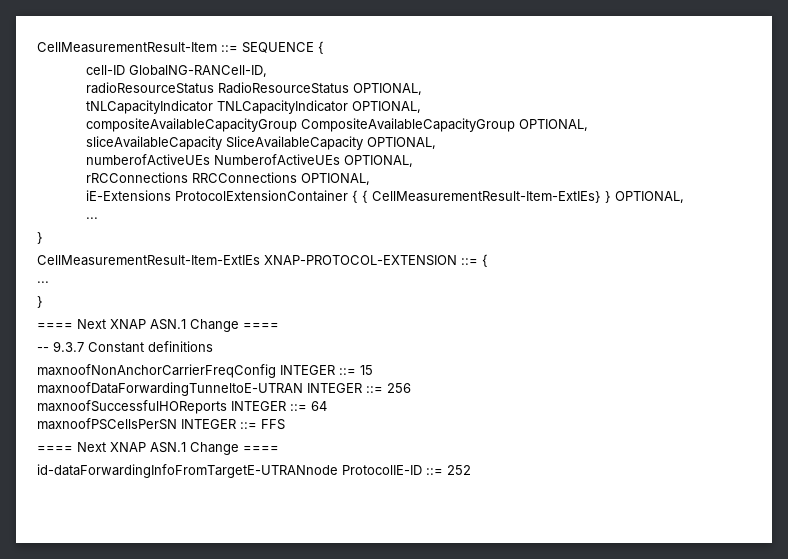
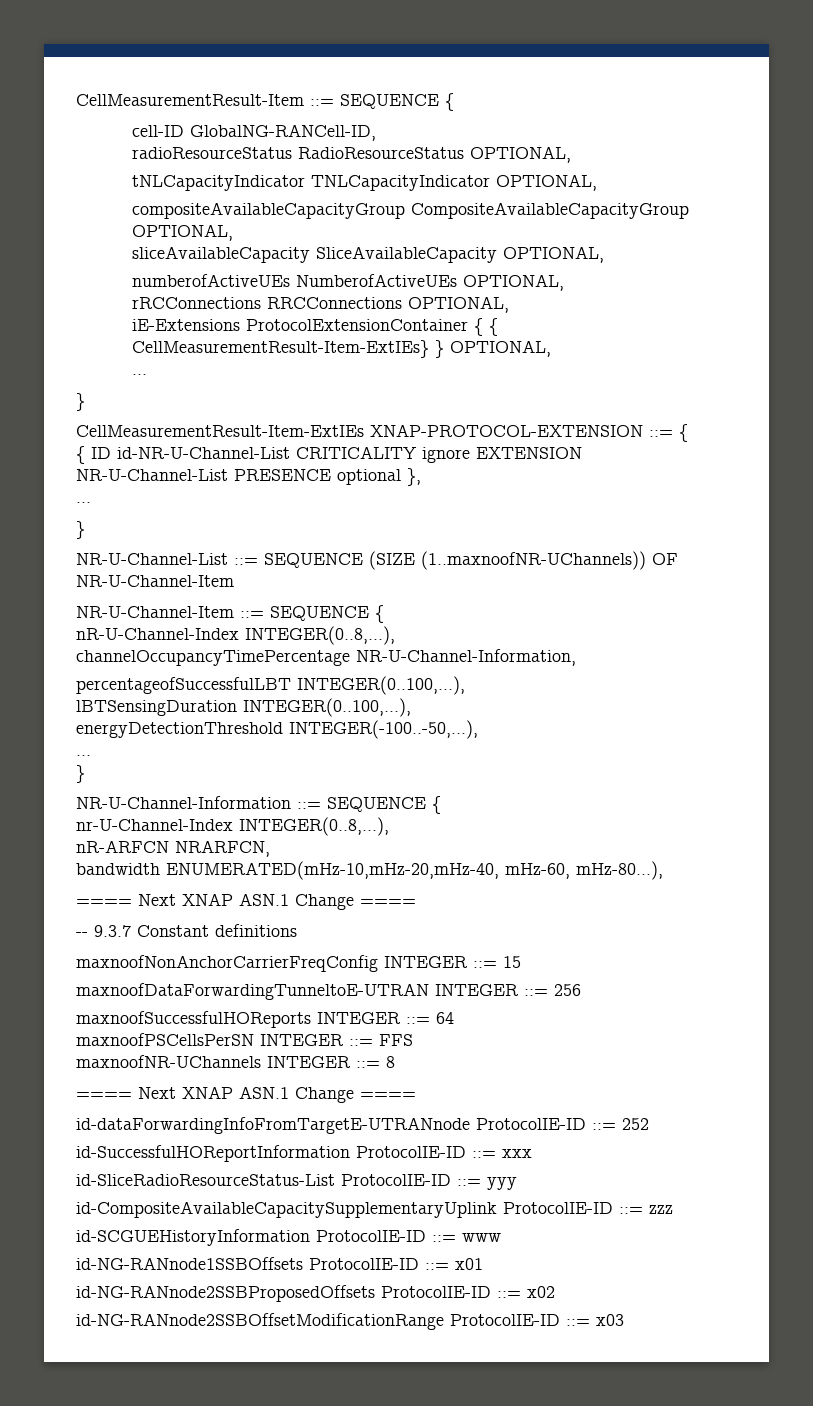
  CellMeasurementResult-Item-ExtIEs XNAP-PROTOCOL-EXTENSION ::= {
+ { ID id-NR-U-Channel-List CRITICALITY ignore EXTENSION NR-U-Channel-List PRESENCE optional },
  ...
  }
+ NR-U-Channel-List ::= SEQUENCE (SIZE (1..maxnoofNR-UChannels)) OF NR-U-Channel-Item
+ NR-U-Channel-Item ::= SEQUENCE {
+ nR-U-Channel-Index INTEGER(0..8,...),
+ channelOccupancyTimePercentage NR-U-Channel-Information,
+ percentageofSuccessfulLBT INTEGER(0..100,...),
+ lBTSensingDuration INTEGER(0..100,...),
+ energyDetectionThreshold INTEGER(-100..-50,...),
+ ...
+ }
+ NR-U-Channel-Information ::= SEQUENCE {
+ nr-U-Channel-Index INTEGER(0..8,...),
+ nR-ARFCN NRARFCN,
+ bandwidth ENUMERATED(mHz-10,mHz-20,mHz-40, mHz-60, mHz-80...),
+ maxnoofNR-UChannels INTEGER ::= 8
+ id-SuccessfulHOReportInformation ProtocolIE-ID ::= xxx
+ id-SliceRadioResourceStatus-List ProtocolIE-ID ::= yyy
+ id-CompositeAvailableCapacitySupplementaryUplink ProtocolIE-ID ::= zzz
+ id-SCGUEHistoryInformation ProtocolIE-ID ::= www
+ id-NG-RANnode1SSBOffsets ProtocolIE-ID ::= x01
+ id-NG-RANnode2SSBProposedOffsets ProtocolIE-ID ::= x02
+ id-NG-RANnode2SSBOffsetModificationRange ProtocolIE-ID ::= x03

